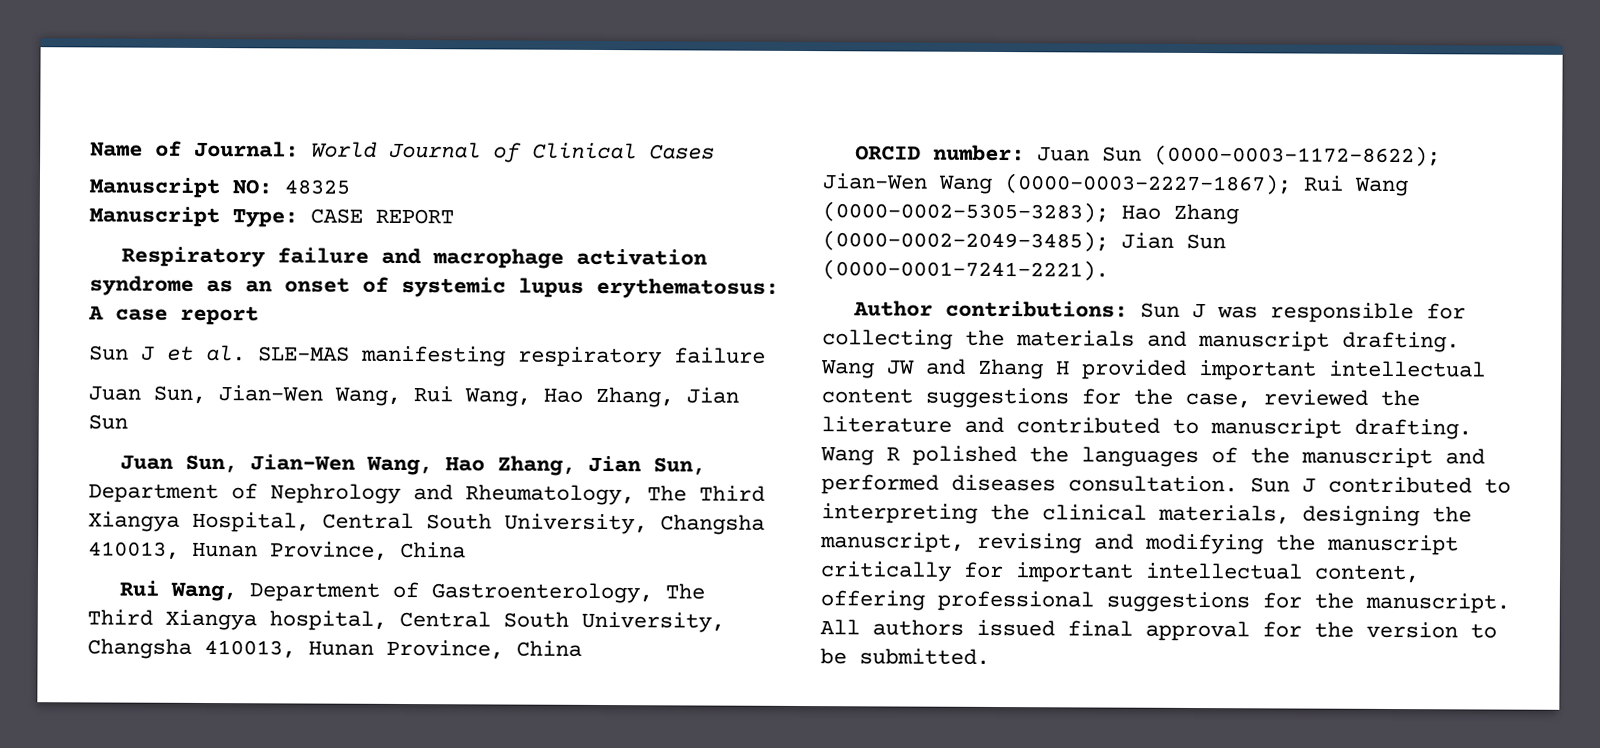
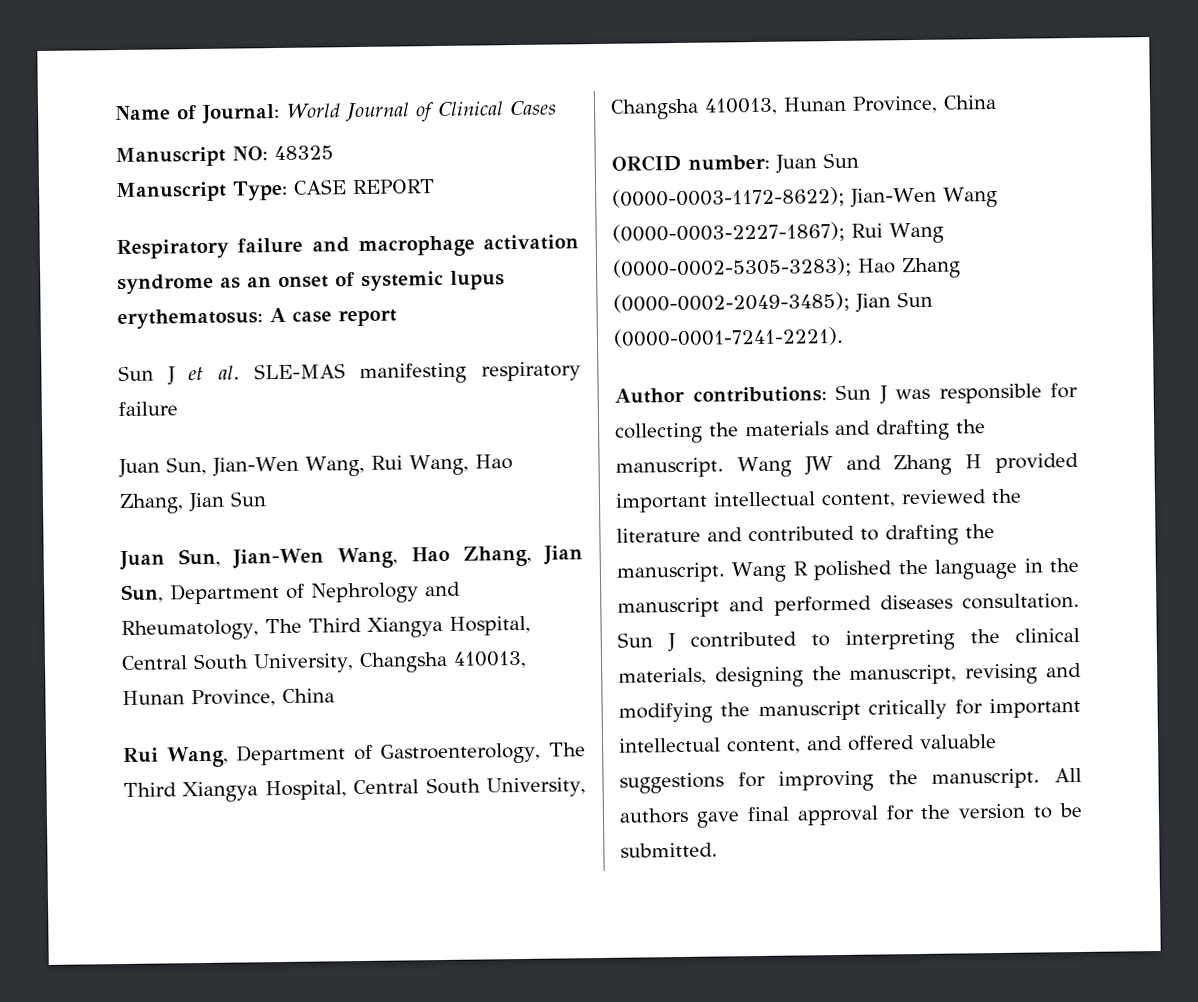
- Rui Wang, Department of Gastroenterology, The Third Xiangya hospital, Central South University, Changsha 410013, Hunan Province, China
+ Rui Wang, Department of Gastroenterology, The Third Xiangya Hospital, Central South University, Changsha 410013, Hunan Province, China
- Author contributions: Sun J was responsible for collecting the materials and manuscript drafting.
+ Author contributions: Sun J was responsible for collecting the materials and drafting the manuscript.
- Wang JW and Zhang H provided important intellectual content suggestions for the case, reviewed the literature and contributed to manuscript drafting.
+ Wang JW and Zhang H provided important intellectual content, reviewed the literature and contributed to drafting the manuscript.
- Wang R polished the languages of the manuscript and performed diseases consultation.
+ Wang R polished the language in the manuscript and performed diseases consultation.
- Sun J contributed to interpreting the clinical materials, designing the manuscript, revising and modifying the manuscript critically for important intellectual content, offering professional suggestions for the manuscript.
+ Sun J contributed to interpreting the clinical materials, designing the manuscript, revising and modifying the manuscript critically for important intellectual content, and offered valuable suggestions for improving the manuscript.
- All authors issued final approval for the version to be submitted.
+ All authors gave final approval for the version to be submitted.

